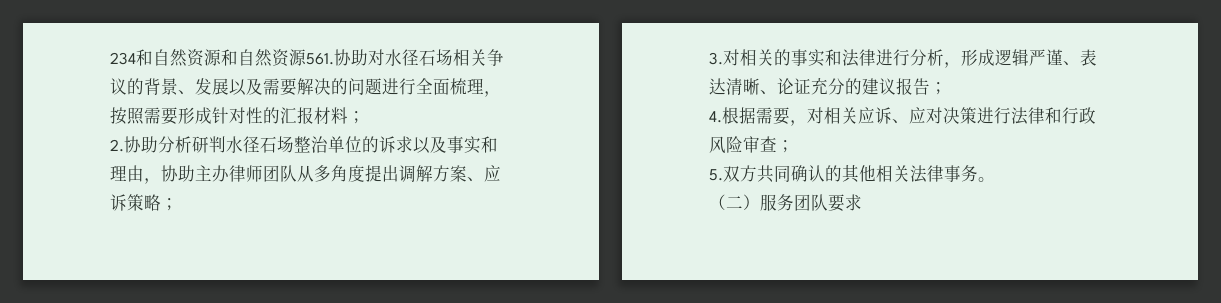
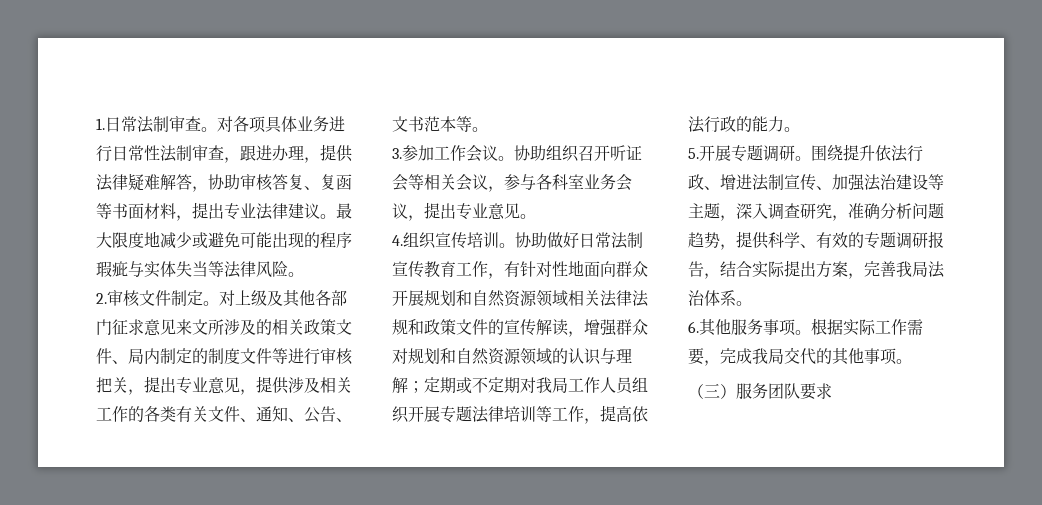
- 234和自然资源和自然资源561.协助对水径石场相关争议的背景、发展以及需要解决的问题进行全面梳理，按照需要形成针对性的汇报材料；
- 2.协助分析研判水径石场整治单位的诉求以及事实和理由，协助主办律师团队从多角度提出调解方案、应诉策略；
- 3.对相关的事实和法律进行分析，形成逻辑严谨、表达清晰、论证充分的建议报告；
- 4.根据需要，对相关应诉、应对决策进行法律和行政风险审查；
- 5.双方共同确认的其他相关法律事务。
+ 1.日常法制审查。对各项具体业务进行日常性法制审查，跟进办理，提供法律疑难解答，协助审核答复、复函等书面材料，提出专业法律建议。最大限度地减少或避免可能出现的程序瑕疵与实体失当等法律风险。
+ 2.审核文件制定。对上级及其他各部门征求意见来文所涉及的相关政策文件、局内制定的制度文件等进行审核把关，提出专业意见，提供涉及相关工作的各类有关文件、通知、公告、文书范本等。
+ 3.参加工作会议。协助组织召开听证会等相关会议，参与各科室业务会议，提出专业意见。
+ 4.组织宣传培训。协助做好日常法制宣传教育工作，有针对性地面向群众开展规划和自然资源领域相关法律法规和政策文件的宣传解读，增强群众对规划和自然资源领域的认识与理解；定期或不定期对我局工作人员组织开展专题法律培训等工作，提高依法行政的能力。
+ 5.开展专题调研。围绕提升依法行政、增进法制宣传、加强法治建设等主题，深入调查研究，准确分析问题趋势，提供科学、有效的专题调研报告，结合实际提出方案，完善我局法治体系。
+ 6.其他服务事项。根据实际工作需要，完成我局交代的其他事项。
- （二）服务团队要求
+ （三）服务团队要求

